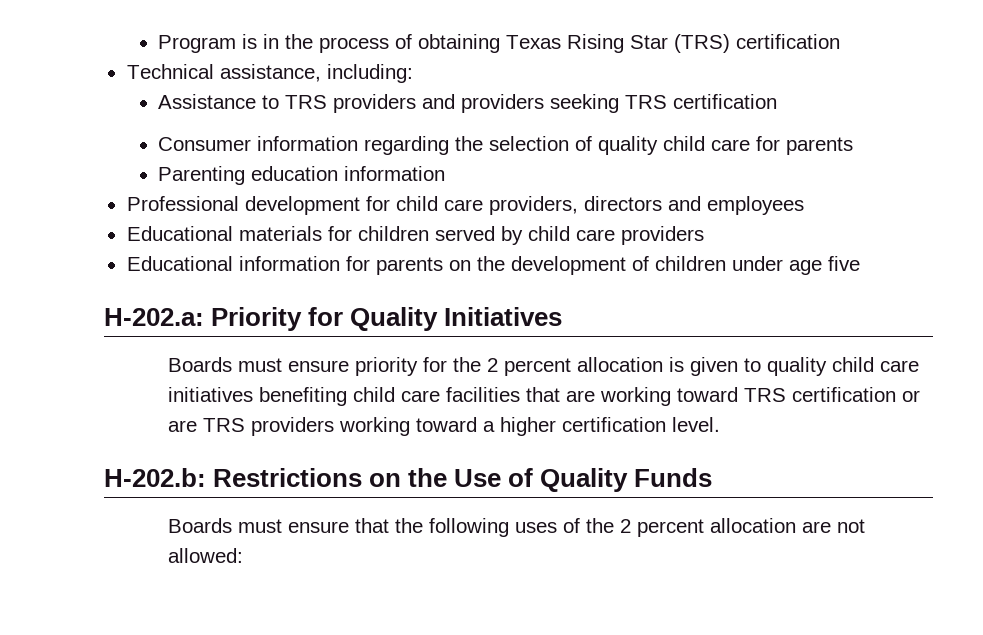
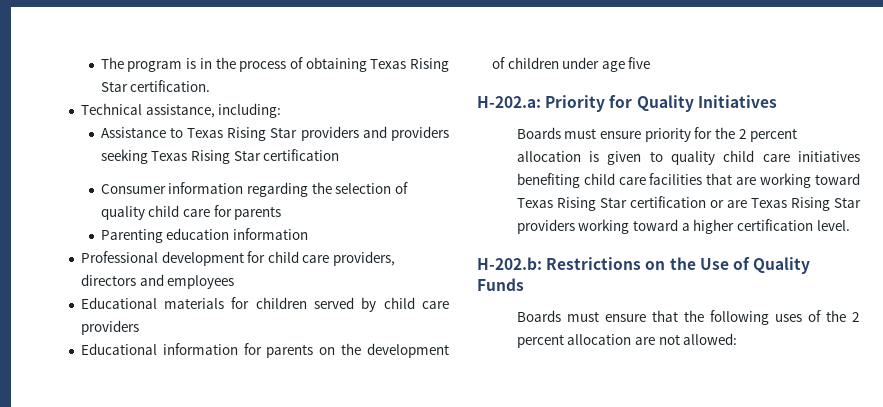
- Program is in the process of obtaining Texas Rising Star (TRS) certification
+ The program is in the process of obtaining Texas Rising Star certification.
- Assistance to TRS providers and providers seeking TRS certification
+ Assistance to Texas Rising Star providers and providers seeking Texas Rising Star certification
- Boards must ensure priority for the 2 percent allocation is given to quality child care initiatives benefiting child care facilities that are working toward TRS certification or are TRS providers working toward a higher certification level.
+ Boards must ensure priority for the 2 percent allocation is given to quality child care initiatives benefiting child care facilities that are working toward Texas Rising Star certification or are Texas Rising Star providers working toward a higher certification level.

